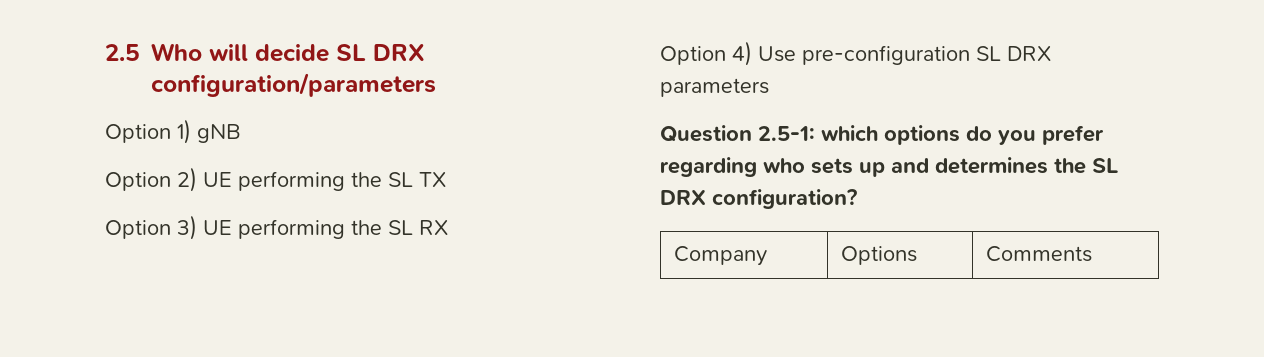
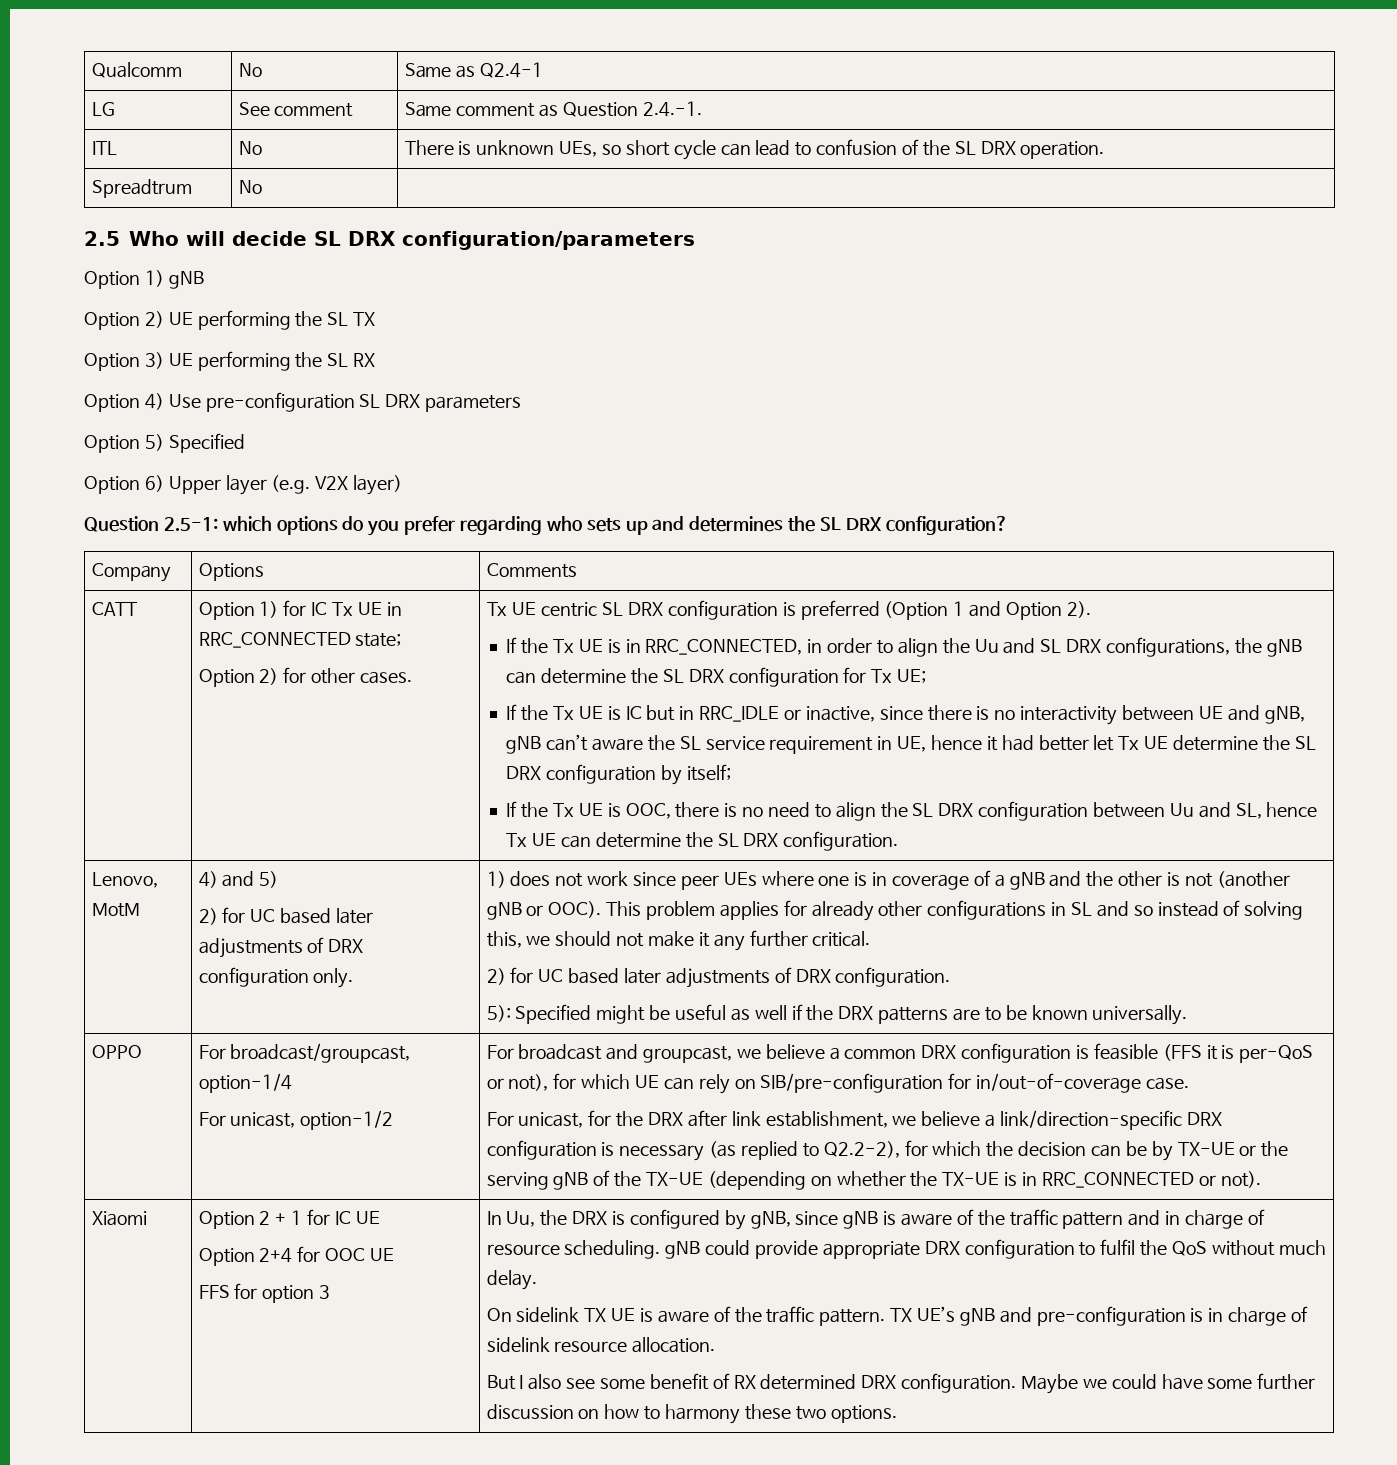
+ Qualcomm | No | Same as Q2.4-1
+ LG | See comment | Same comment as Question 2.4.-1.
+ ITL | No | There is unknown UEs, so short cycle can lead to confusion of the SL DRX operation.
+ Spreadtrum | No |
+ Option 5) Specified
+ Option 6) Upper layer (e.g. V2X layer)
+ CATT | Option 1) for IC Tx UE in RRC_CONNECTED state;
+ Option 2) for other cases. | Tx UE centric SL DRX configuration is preferred (Option 1 and Option 2).
+ If the Tx UE is in RRC_CONNECTED, in order to align the Uu and SL DRX configurations, the gNB can determine the SL DRX configuration for Tx UE;
+ If the Tx UE is IC but in RRC_IDLE or inactive, since there is no interactivity between UE and gNB, gNB can’t aware the SL service requirement in UE, hence it had better let Tx UE determine the SL DRX configuration by itself;
+ If the Tx UE is OOC, there is no need to align the SL DRX configuration between Uu and SL, hence Tx UE can determine the SL DRX configuration.
+ Lenovo, MotM | 4) and 5)
+ 2) for UC based later adjustments of DRX configuration only. | 1) does not work since peer UEs where one is in coverage of a gNB and the other is not (another gNB or OOC). This problem applies for already other configurations in SL and so instead of solving this, we should not make it any further critical.
+ 2) for UC based later adjustments of DRX configuration.
+ 5): Specified might be useful as well if the DRX patterns are to be known universally.
+ OPPO | For broadcast/groupcast, option-1/4
+ For unicast, option-1/2 | For broadcast and groupcast, we believe a common DRX configuration is feasible (FFS it is per-QoS or not), for which UE can rely on SIB/pre-configuration for in/out-of-coverage case.
+ For unicast, for the DRX after link establishment, we believe a link/direction-specific DRX configuration is necessary (as replied to Q2.2-2), for which the decision can be by TX-UE or the serving gNB of the TX-UE (depending on whether the TX-UE is in RRC_CONNECTED or not).
+ Xiaomi | Option 2 + 1 for IC UE
+ Option 2+4 for OOC UE
+ FFS for option 3 | In Uu, the DRX is configured by gNB, since gNB is aware of the traffic pattern and in charge of resource scheduling. gNB could provide appropriate DRX configuration to fulfil the QoS without much delay.
+ On sidelink TX UE is aware of the traffic pattern. TX UE’s gNB and pre-configuration is in charge of sidelink resource allocation.
+ But I also see some benefit of RX determined DRX configuration. Maybe we could have some further discussion on how to harmony these two options.

